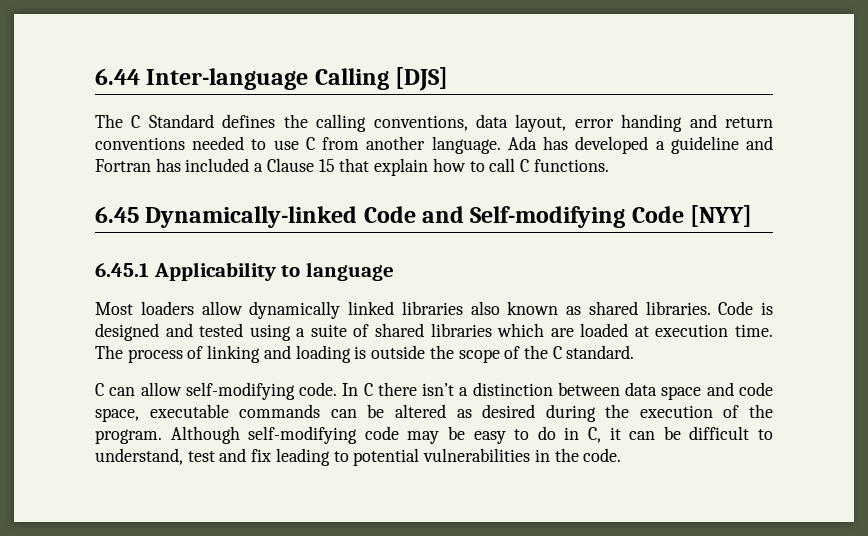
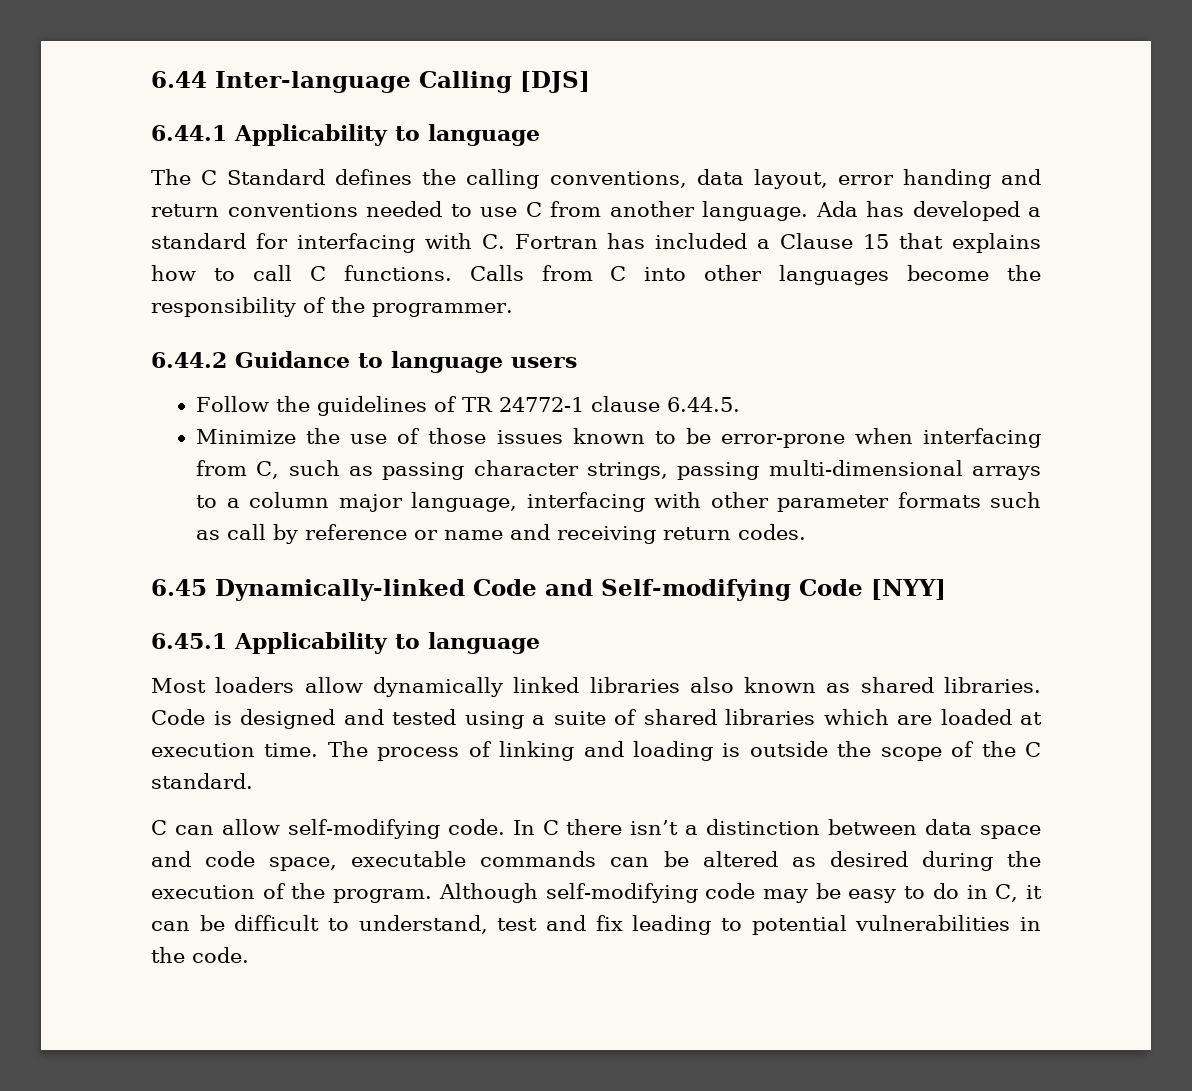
+ 6.44.1 Applicability to language
- Ada has developed a guideline and Fortran has included a Clause 15 that explain how to call C functions.
+ Ada has developed a standard for interfacing with C. Fortran has included a Clause 15 that explains how to call C functions. Calls from C into other languages become the responsibility of the programmer.
+ 6.44.2 Guidance to language users
+ Follow the guidelines of TR 24772-1 clause 6.44.5.
+ Minimize the use of those issues known to be error-prone when interfacing from C, such as passing character strings, passing multi-dimensional arrays to a column major language, interfacing with other parameter formats such as call by reference or name and receiving return codes.

